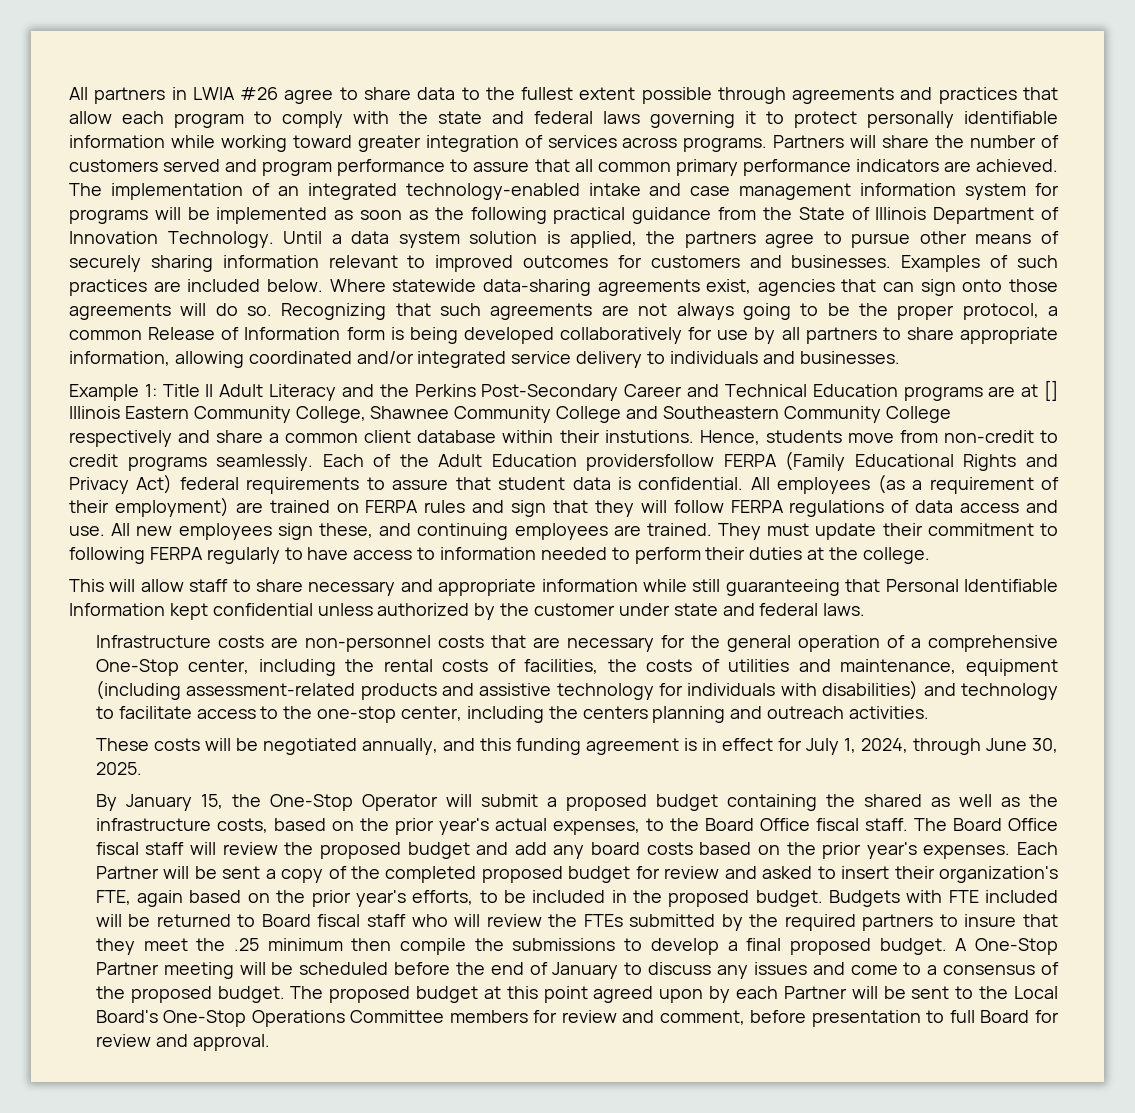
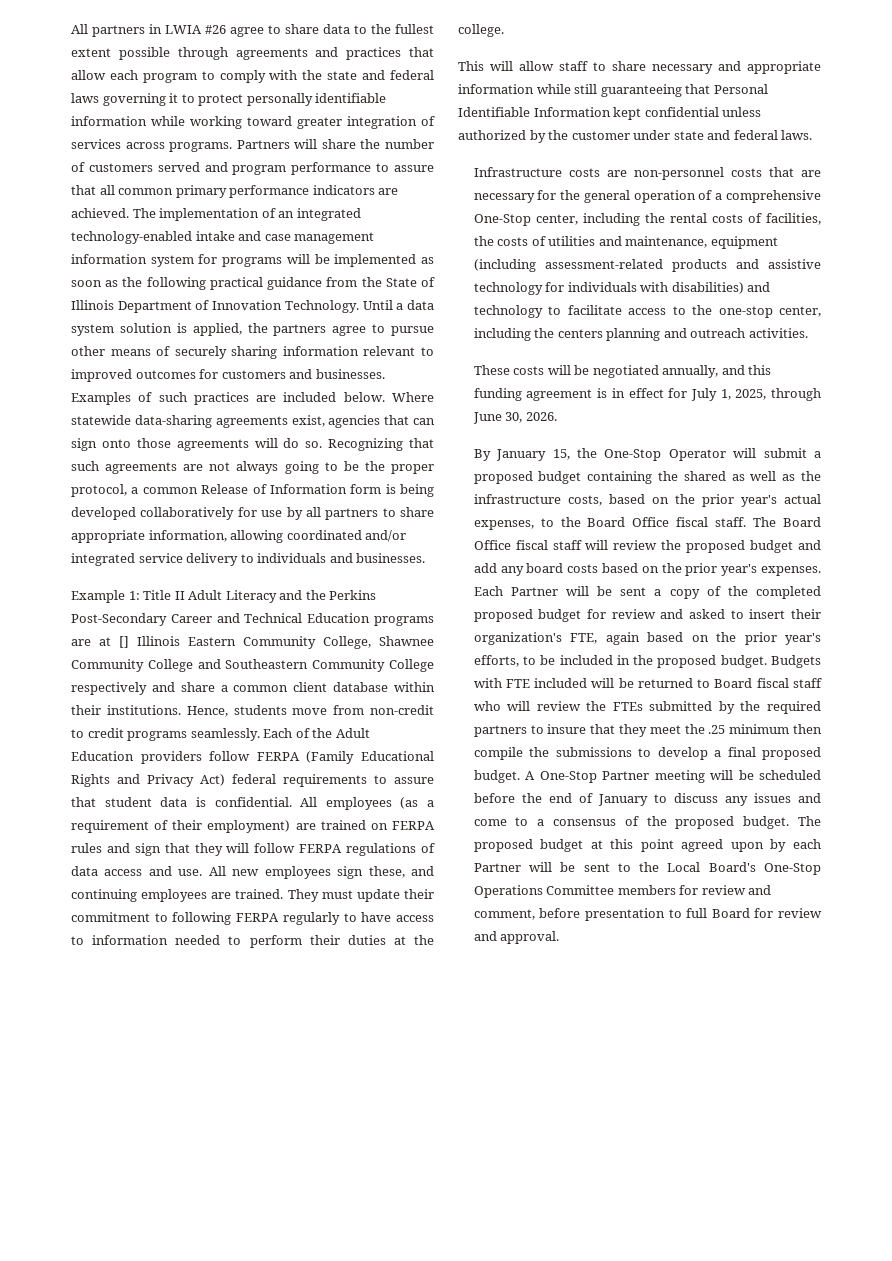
- Example 1: Title II Adult Literacy and the Perkins Post-Secondary Career and Technical Education programs are at [] Illinois Eastern Community College, Shawnee Community College and Southeastern Community College respectively and share a common client database within their instutions.
+ Example 1: Title II Adult Literacy and the Perkins Post-Secondary Career and Technical Education programs are at [] Illinois Eastern Community College, Shawnee Community College and Southeastern Community College respectively and share a common client database within their institutions.
- Each of the Adult Education providersfollow FERPA (Family Educational Rights and Privacy Act) federal requirements to assure that student data is confidential.
+ Each of the Adult Education providers follow FERPA (Family Educational Rights and Privacy Act) federal requirements to assure that student data is confidential.
- These costs will be negotiated annually, and this funding agreement is in effect for July 1, 2024, through June 30, 2025.
+ These costs will be negotiated annually, and this funding agreement is in effect for July 1, 2025, through June 30, 2026.

